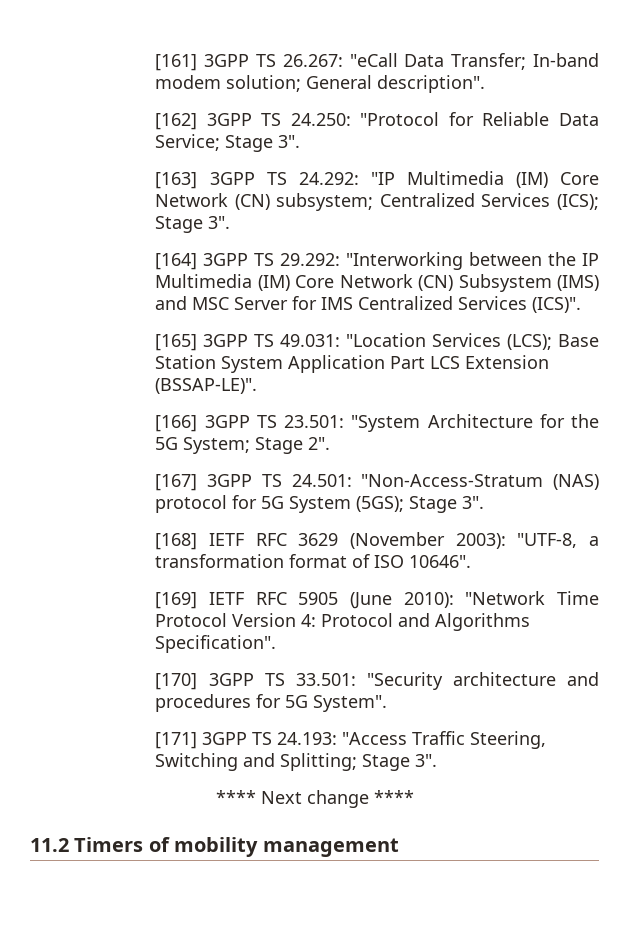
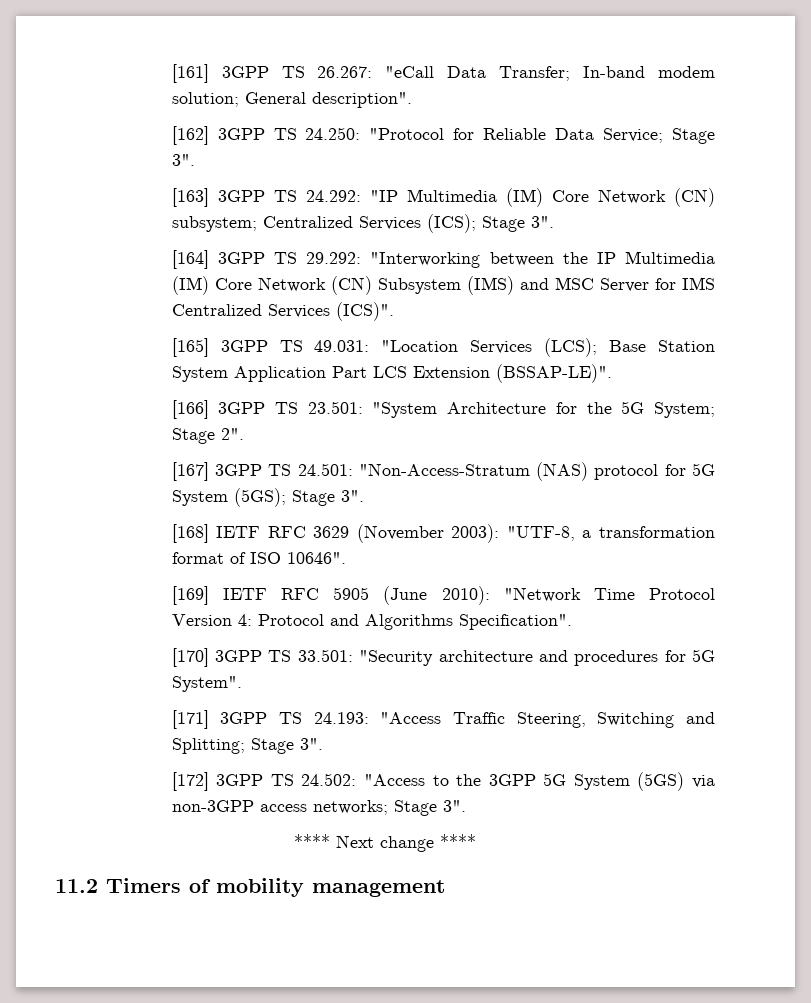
+ [172] 3GPP TS 24.502: "Access to the 3GPP 5G System (5GS) via non-3GPP access networks; Stage 3".

